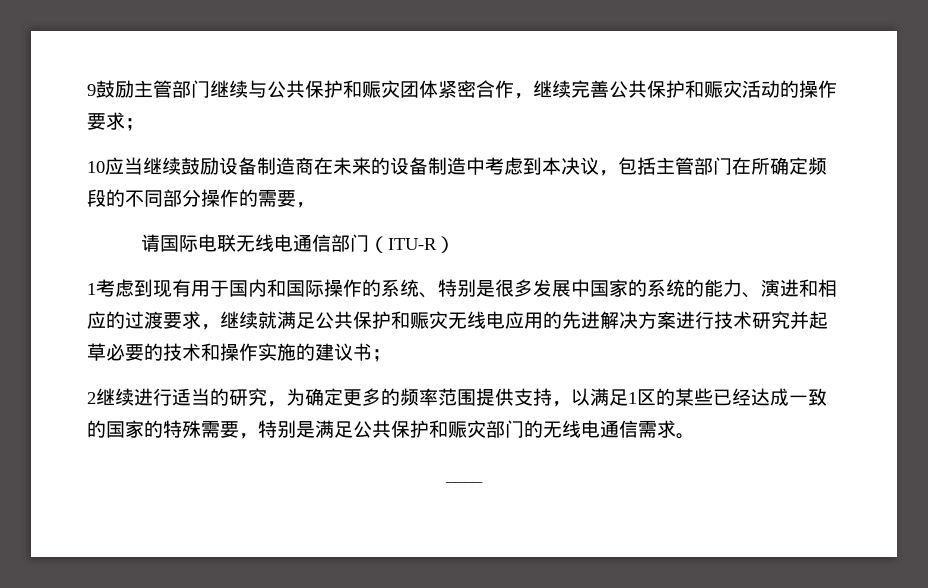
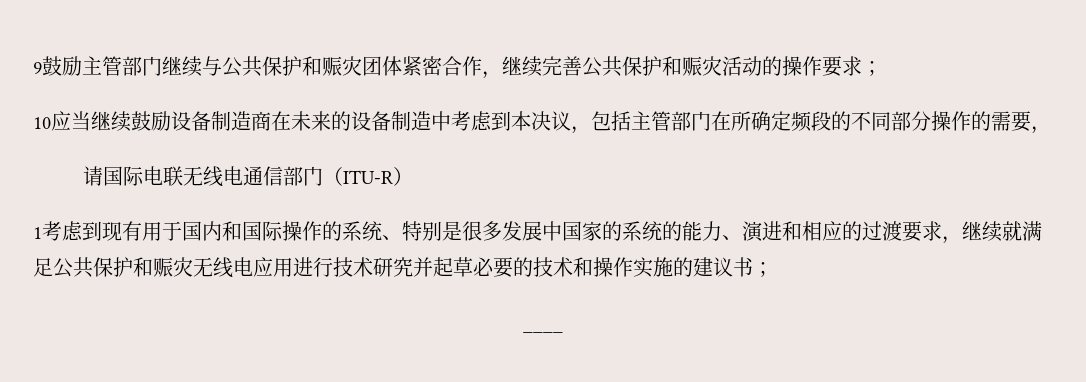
- 1考虑到现有用于国内和国际操作的系统、特别是很多发展中国家的系统的能力、演进和相应的过渡要求，继续就满足公共保护和赈灾无线电应用的先进解决方案进行技术研究并起草必要的技术和操作实施的建议书；
+ 1考虑到现有用于国内和国际操作的系统、特别是很多发展中国家的系统的能力、演进和相应的过渡要求，继续就满足公共保护和赈灾无线电应用进行技术研究并起草必要的技术和操作实施的建议书；
- 2继续进行适当的研究，为确定更多的频率范围提供支持，以满足1区的某些已经达成一致的国家的特殊需要，特别是满足公共保护和赈灾部门的无线电通信需求。

